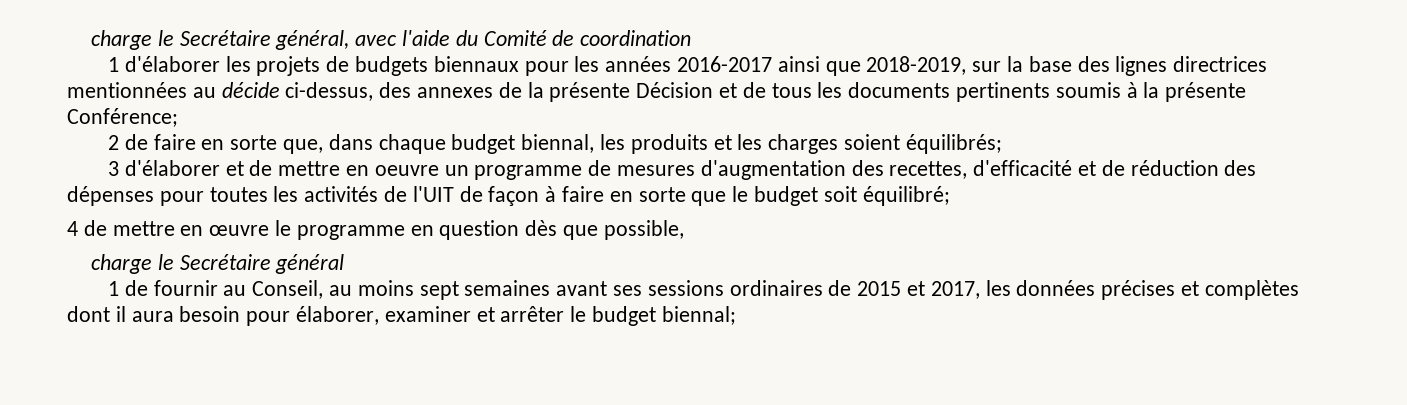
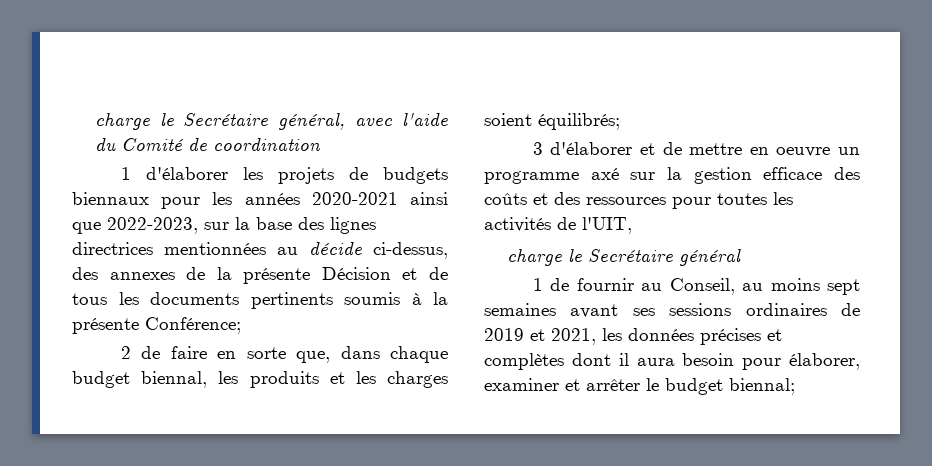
- 1 d'élaborer les projets de budgets biennaux pour les années 2016-2017 ainsi que 2018-2019, sur la base des lignes directrices mentionnées au décide ci-dessus, des annexes de la présente Décision et de tous les documents pertinents soumis à la présente Conférence;
+ 1 d'élaborer les projets de budgets biennaux pour les années 2020-2021 ainsi que 2022-2023, sur la base des lignes directrices mentionnées au décide ci-dessus, des annexes de la présente Décision et de tous les documents pertinents soumis à la présente Conférence;
- 3 d'élaborer et de mettre en oeuvre un programme de mesures d'augmentation des recettes, d'efficacité et de réduction des dépenses pour toutes les activités de l'UIT de façon à faire en sorte que le budget soit équilibré;
- 4 de mettre en œuvre le programme en question dès que possible,
+ 3 d'élaborer et de mettre en oeuvre un programme axé sur la gestion efficace des coûts et des ressources pour toutes les activités de l'UIT,
- 1 de fournir au Conseil, au moins sept semaines avant ses sessions ordinaires de 2015 et 2017, les données précises et complètes dont il aura besoin pour élaborer, examiner et arrêter le budget biennal;
+ 1 de fournir au Conseil, au moins sept semaines avant ses sessions ordinaires de 2019 et 2021, les données précises et complètes dont il aura besoin pour élaborer, examiner et arrêter le budget biennal;

